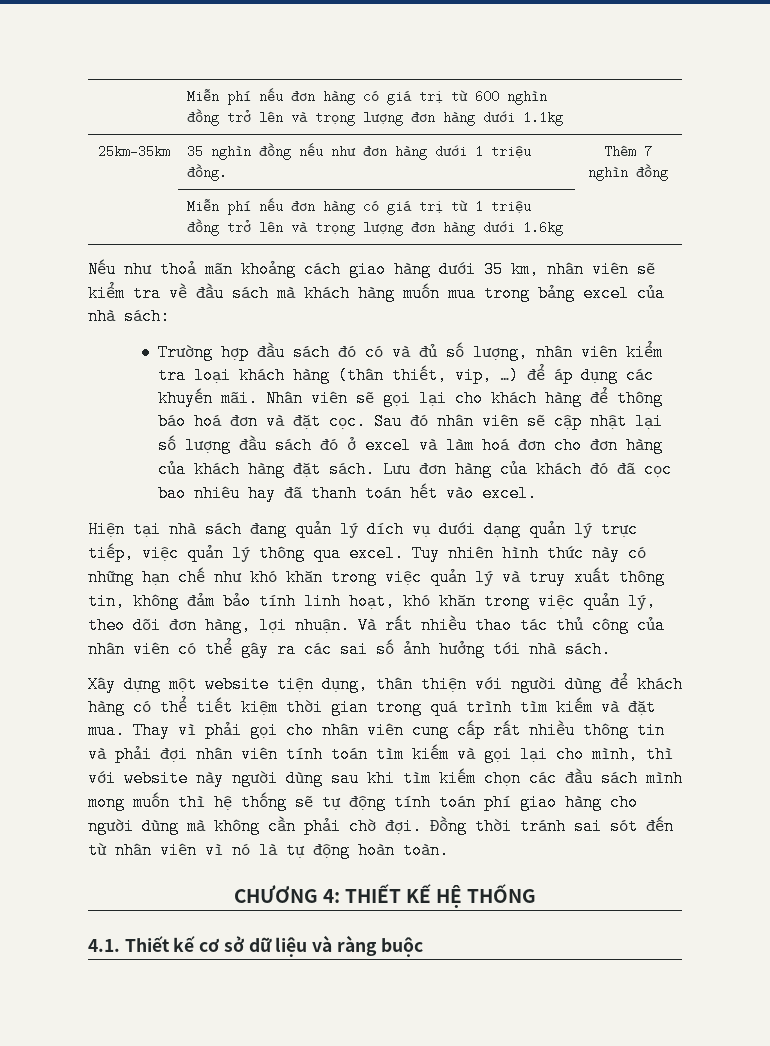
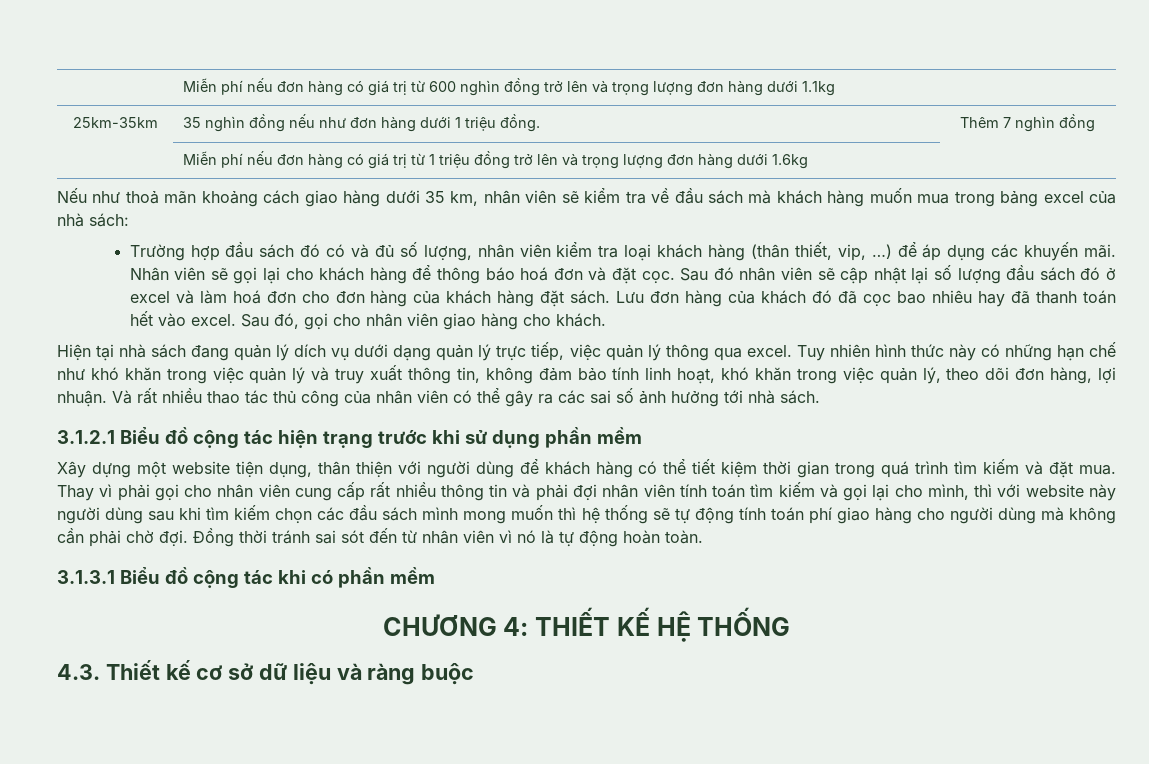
+ Sau đó, gọi cho nhân viên giao hàng cho khách.
+ 3.1.2.1 Biểu đồ cộng tác hiện trạng trước khi sử dụng phần mềm
+ 3.1.3.1 Biểu đồ cộng tác khi có phần mềm
- 4.1. Thiết kế cơ sở dữ liệu và ràng buộc
+ 4.3. Thiết kế cơ sở dữ liệu và ràng buộc

